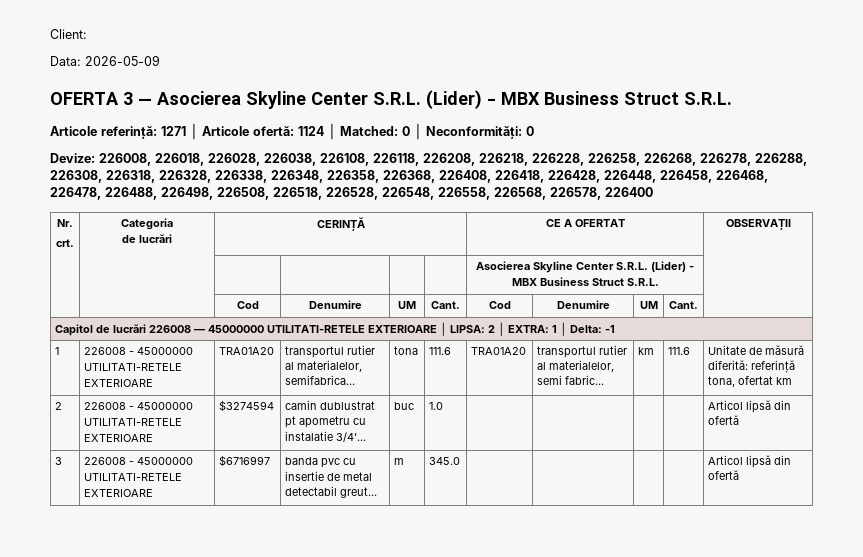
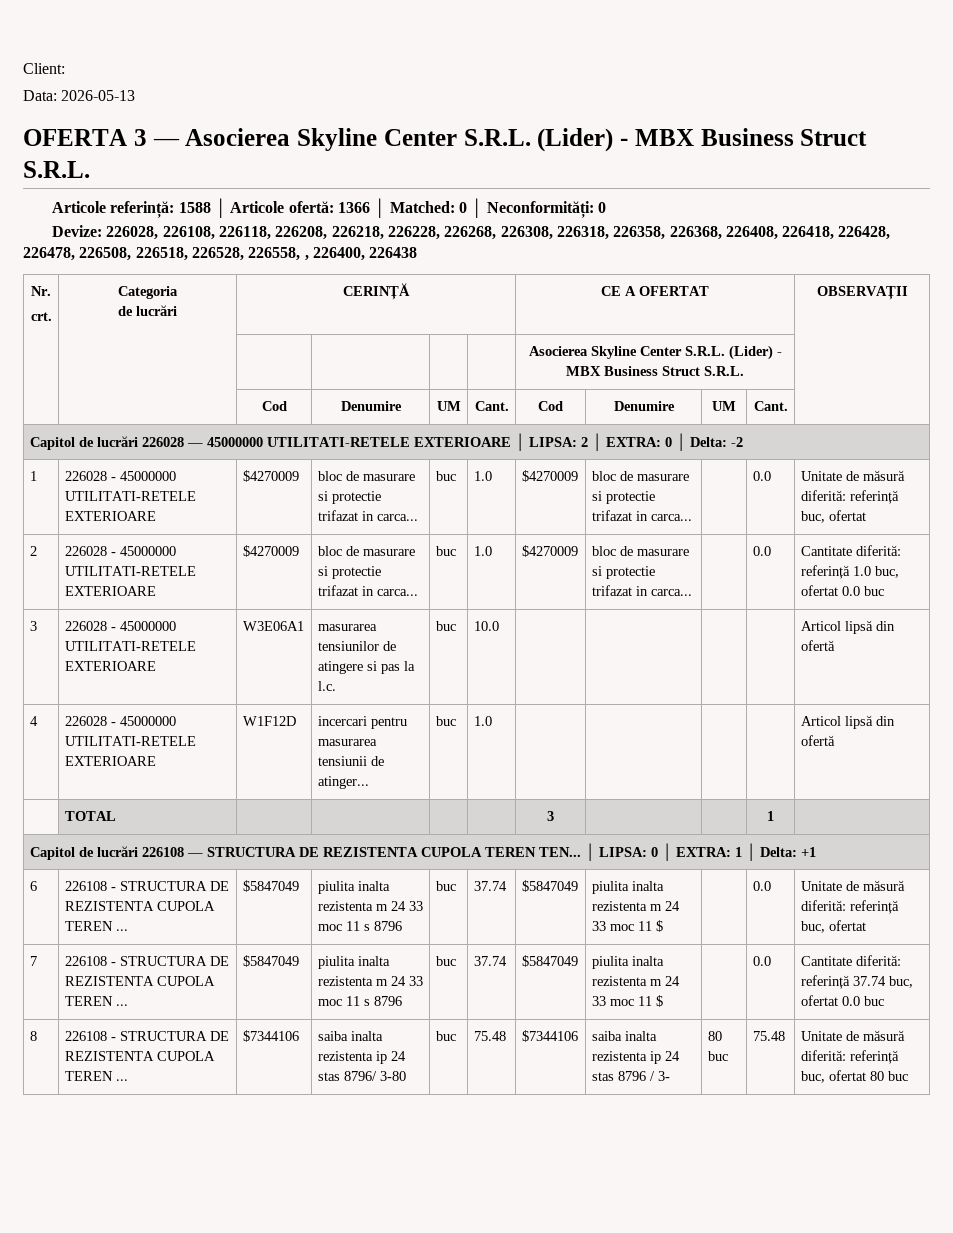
- Data: 2026-05-09
+ Data: 2026-05-13
- Articole referință: 1271 │ Articole ofertă: 1124 │ Matched: 0 │ Neconformități: 0
+ Articole referință: 1588 │ Articole ofertă: 1366 │ Matched: 0 │ Neconformități: 0
- Devize: 226008, 226018, 226028, 226038, 226108, 226118, 226208, 226218, 226228, 226258, 226268, 226278, 226288, 226308, 226318, 226328, 226338, 226348, 226358, 226368, 226408, 226418, 226428, 226448, 226458, 226468, 226478, 226488, 226498, 226508, 226518, 226528, 226548, 226558, 226568, 226578, 226400
+ Devize: 226028, 226108, 226118, 226208, 226218, 226228, 226268, 226308, 226318, 226358, 226368, 226408, 226418, 226428, 226478, 226508, 226518, 226528, 226558, , 226400, 226438
- Capitol de lucrări 226008 — 45000000 UTILITATI-RETELE EXTERIOARE │ LIPSA: 2 │ EXTRA: 1 │ Delta: -1
- 1 | 226008 - 45000000 UTILITATI-RETELE EXTERIOARE | TRA01A20 | transportul rutier al materialelor, semifabrica... | tona | 111.6 | TRA01A20 | transportul rutier al materialelor, semi fabric... | km | 111.6 | Unitate de măsură diferită: referință tona, ofertat km
+ Capitol de lucrări 226028 — 45000000 UTILITATI-RETELE EXTERIOARE │ LIPSA: 2 │ EXTRA: 0 │ Delta: -2
+ 1 | 226028 - 45000000 UTILITATI-RETELE EXTERIOARE | $4270009 | bloc de masurare si protectie trifazat in carca... | buc | 1.0 | $4270009 | bloc de masurare si protectie trifazat in carca... | | 0.0 | Unitate de măsură diferită: referință buc, ofertat
- 2 | 226008 - 45000000 UTILITATI-RETELE EXTERIOARE | $3274594 | camin dublustrat pt apometru cu instalatie 3/4'... | buc | 1.0 | | | | | Articol lipsă din ofertă
+ 2 | 226028 - 45000000 UTILITATI-RETELE EXTERIOARE | $4270009 | bloc de masurare si protectie trifazat in carca... | buc | 1.0 | $4270009 | bloc de masurare si protectie trifazat in carca... | | 0.0 | Cantitate diferită: referință 1.0 buc, ofertat 0.0 buc
+ 3 | 226028 - 45000000 UTILITATI-RETELE EXTERIOARE | W3E06A1 | masurarea tensiunilor de atingere si pas la l.c. | buc | 10.0 | | | | | Articol lipsă din ofertă
+ 4 | 226028 - 45000000 UTILITATI-RETELE EXTERIOARE | W1F12D | incercari pentru masurarea tensiunii de atinger... | buc | 1.0 | | | | | Articol lipsă din ofertă
- 3 | 226008 - 45000000 UTILITATI-RETELE EXTERIOARE | $6716997 | banda pvc cu insertie de metal detectabil greut... | m | 345.0 | | | | | Articol lipsă din ofertă
+ | TOTAL | | | | | 3 | | | 1 |
+ Capitol de lucrări 226108 — STRUCTURA DE REZISTENTA CUPOLA TEREN TEN... │ LIPSA: 0 │ EXTRA: 1 │ Delta: +1
+ 6 | 226108 - STRUCTURA DE REZISTENTA CUPOLA TEREN ... | $5847049 | piulita inalta rezistenta m 24 33 moc 11 s 8796 | buc | 37.74 | $5847049 | piulita inalta rezistenta m 24 33 moc 11 $ | | 0.0 | Unitate de măsură diferită: referință buc, ofertat
+ 7 | 226108 - STRUCTURA DE REZISTENTA CUPOLA TEREN ... | $5847049 | piulita inalta rezistenta m 24 33 moc 11 s 8796 | buc | 37.74 | $5847049 | piulita inalta rezistenta m 24 33 moc 11 $ | | 0.0 | Cantitate diferită: referință 37.74 buc, ofertat 0.0 buc
+ 8 | 226108 - STRUCTURA DE REZISTENTA CUPOLA TEREN ... | $7344106 | saiba inalta rezistenta ip 24 stas 8796/ 3-80 | buc | 75.48 | $7344106 | saiba inalta rezistenta ip 24 stas 8796 / 3- | 80 buc | 75.48 | Unitate de măsură diferită: referință buc, ofertat 80 buc

